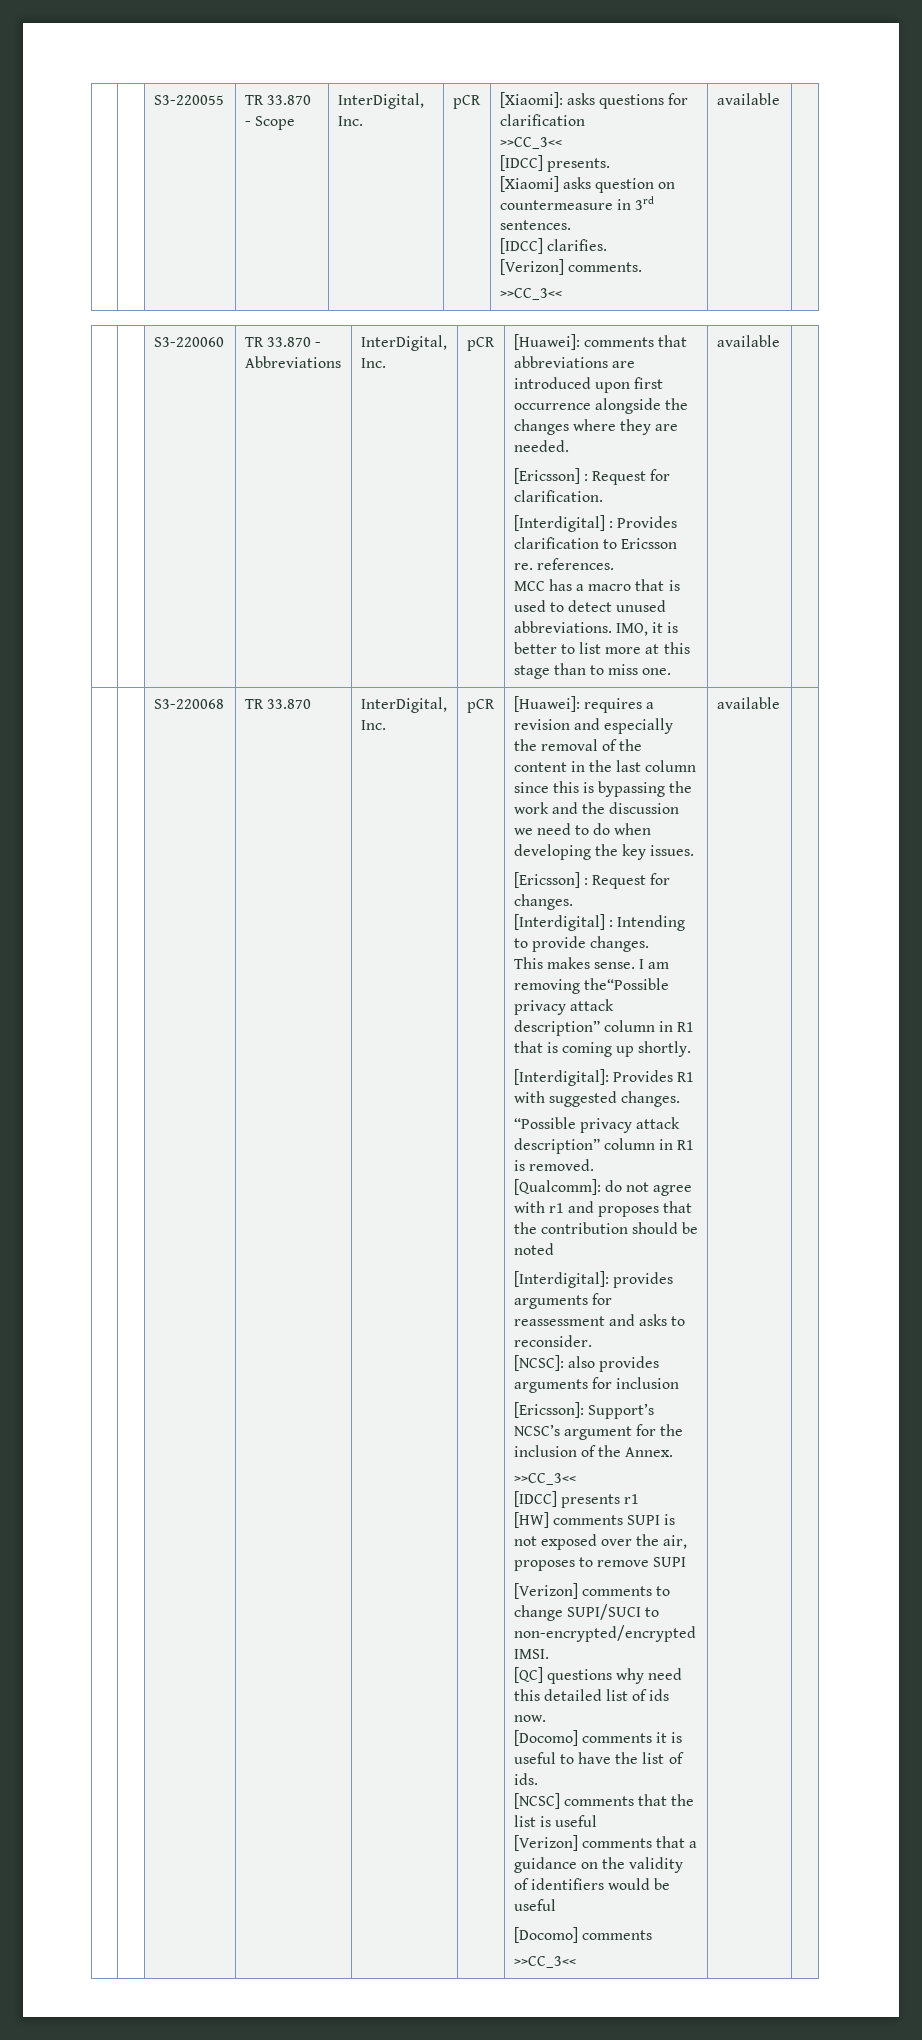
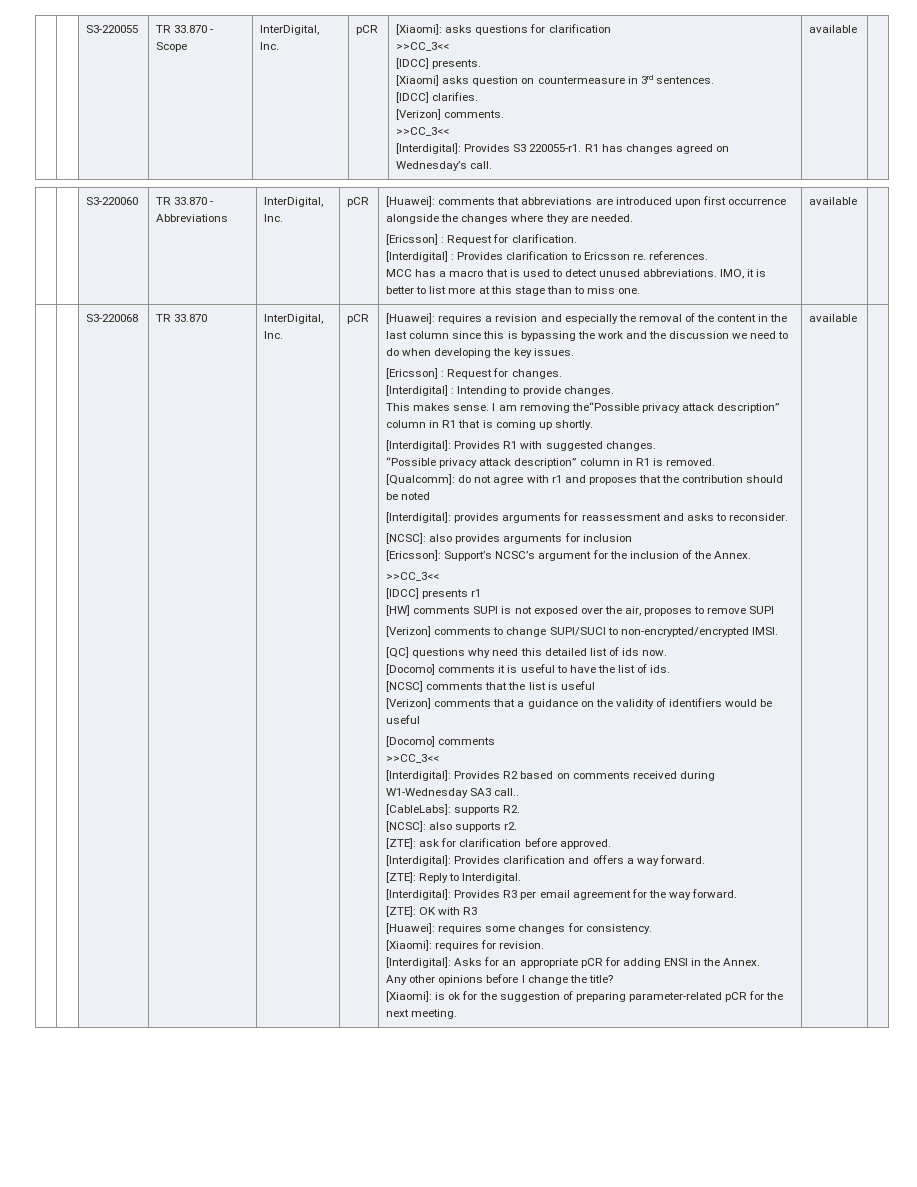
+ [Interdigital]: Provides S3 220055-r1. R1 has changes agreed on Wednesday’s call.
+ [Interdigital]: Provides R2 based on comments received during W1-Wednesday SA3 call..
+ [CableLabs]: supports R2.
+ [NCSC]: also supports r2.
+ [ZTE]: ask for clarification before approved.
+ [Interdigital]: Provides clarification and offers a way forward.
+ [ZTE]: Reply to Interdigital.
+ [Interdigital]: Provides R3 per email agreement for the way forward.
+ [ZTE]: OK with R3
+ [Huawei]: requires some changes for consistency.
+ [Xiaomi]: requires for revision.
+ [Interdigital]: Asks for an appropriate pCR for adding ENSI in the Annex.
+ Any other opinions before I change the title?
+ [Xiaomi]: is ok for the suggestion of preparing parameter-related pCR for the next meeting.

